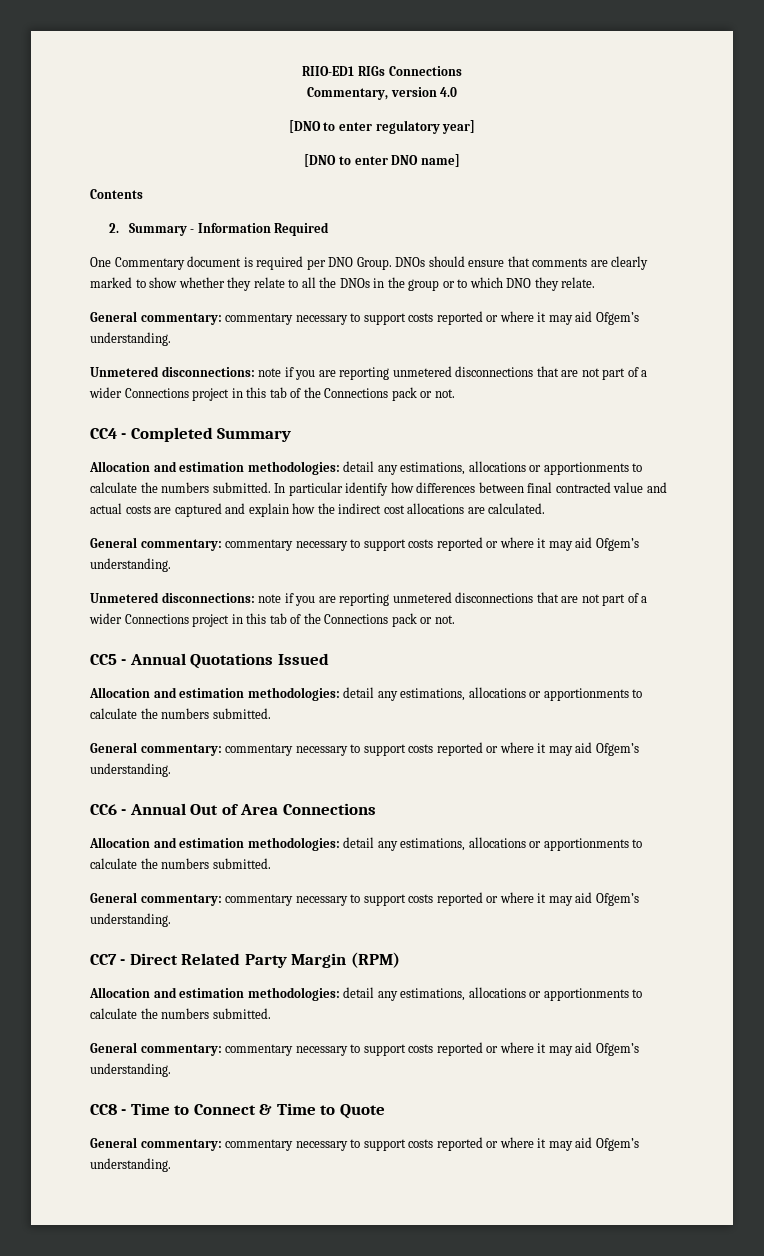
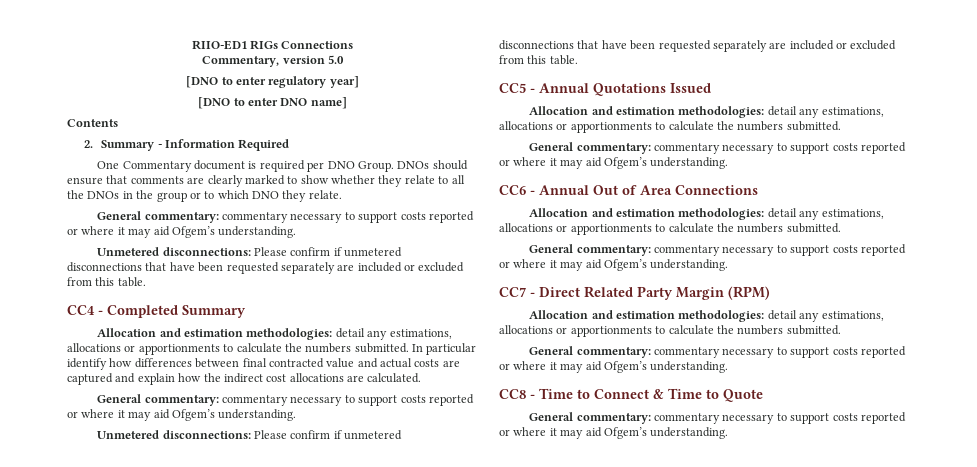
- Commentary, version 4.0
+ Commentary, version 5.0
  DNOs should ensure that comments are clearly marked to show whether they relate to all the DNOs in the group or to which DNO they relate.
  General commentary: commentary necessary to support costs reported or where it may aid Ofgem’s understanding.
- Unmetered disconnections: note if you are reporting unmetered disconnections that are not part of a wider Connections project in this tab of the Connections pack or not.
+ Unmetered disconnections: Please confirm if unmetered disconnections that have been requested separately are included or excluded from this table.
  In particular identify how differences between final contracted value and actual costs are captured and explain how the indirect cost allocations are calculated.
  General commentary: commentary necessary to support costs reported or where it may aid Ofgem’s understanding.
- Unmetered disconnections: note if you are reporting unmetered disconnections that are not part of a wider Connections project in this tab of the Connections pack or not.
+ Unmetered disconnections: Please confirm if unmetered disconnections that have been requested separately are included or excluded from this table.

